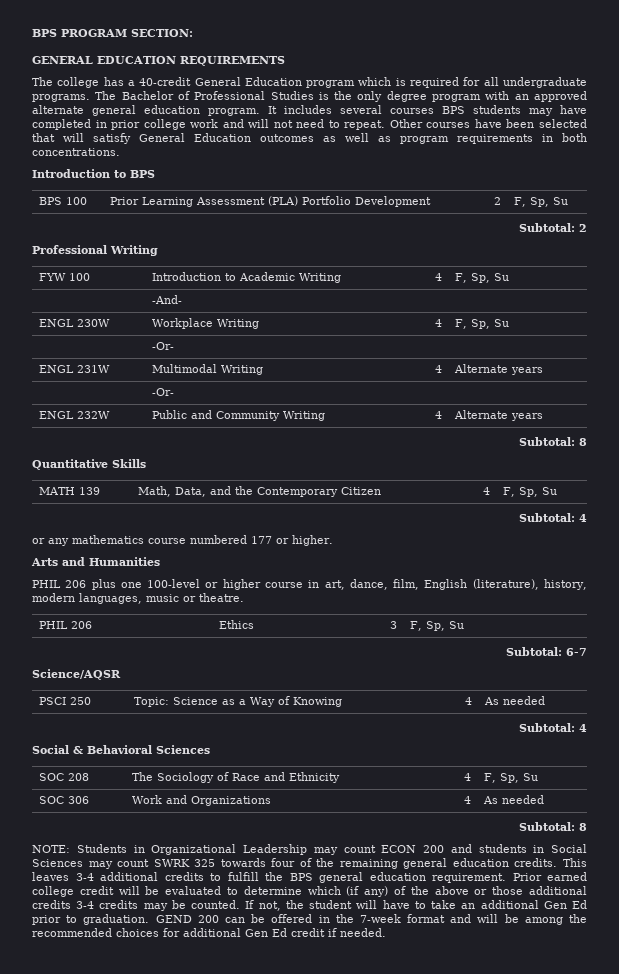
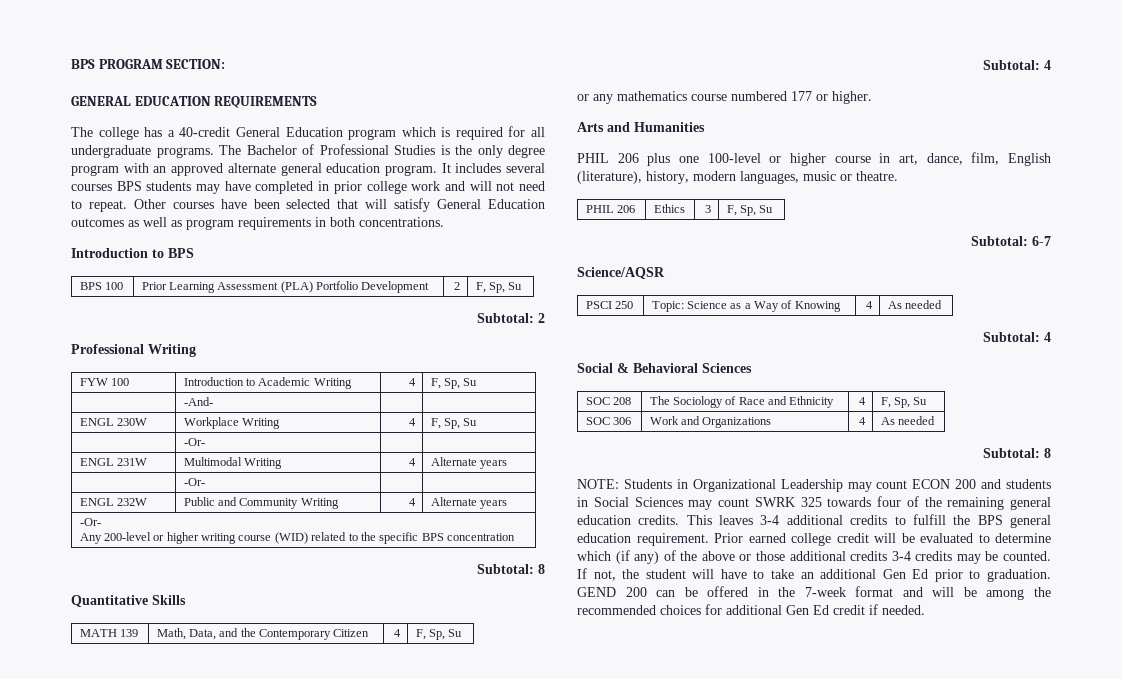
  ENGL 232W | Public and Community Writing | 4 | Alternate years
+ -Or-
+ Any 200-level or higher writing course (WID) related to the specific BPS concentration

